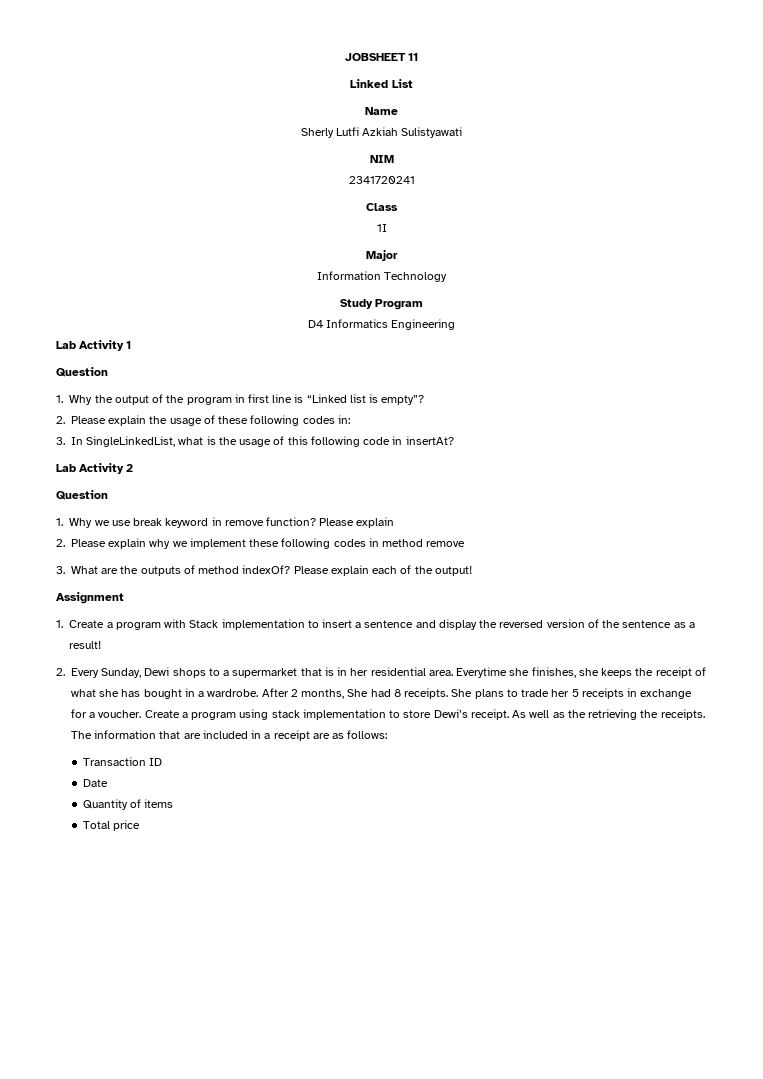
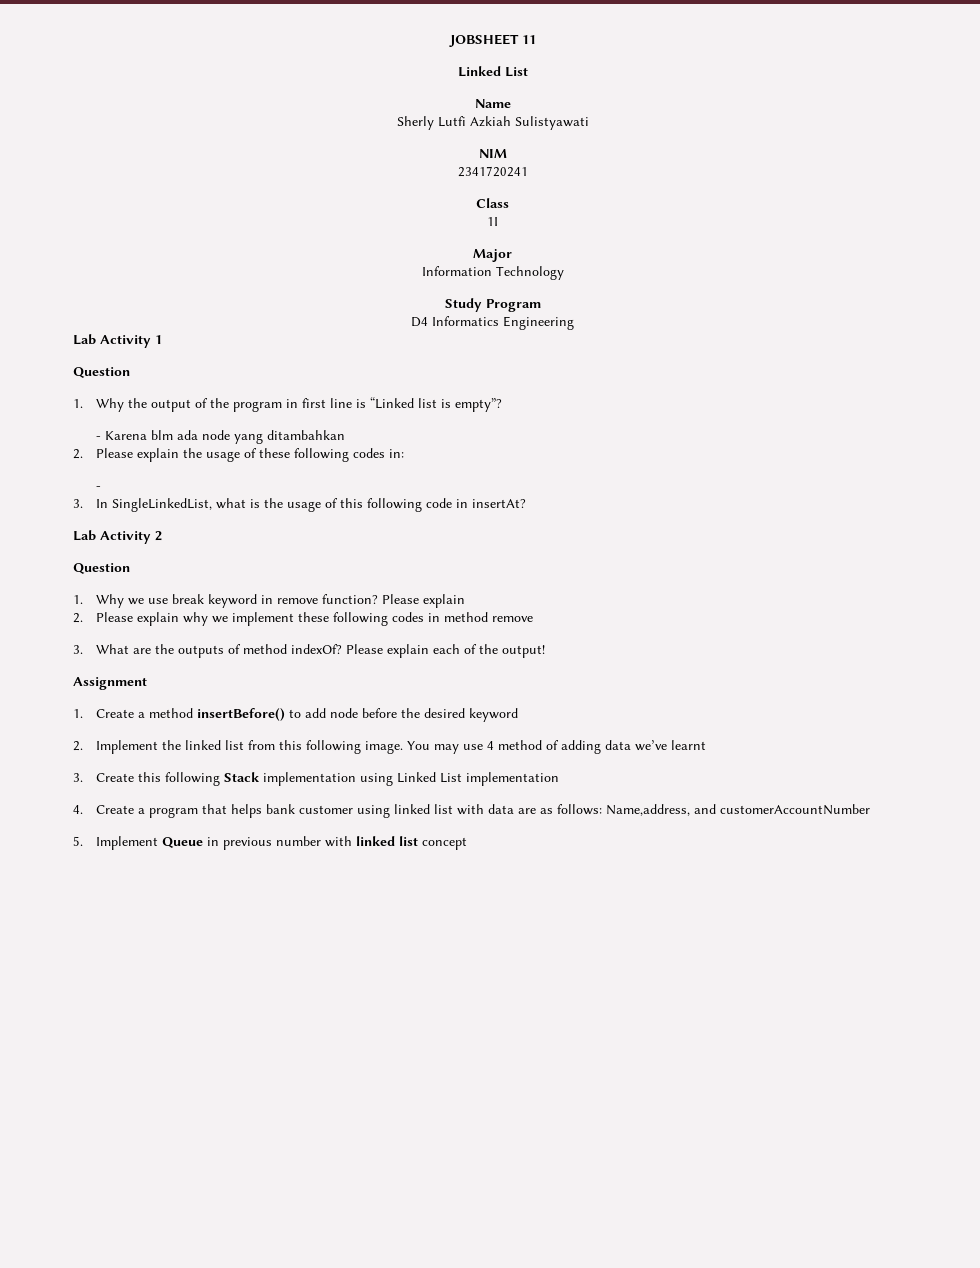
+ - Karena blm ada node yang ditambahkan
  2. Please explain the usage of these following codes in:
+ -
- 1. Create a program with Stack implementation to insert a sentence and display the reversed version of the sentence as a result!
- 2. Every Sunday, Dewi shops to a supermarket that is in her residential area. Everytime she finishes, she keeps the receipt of what she has bought in a wardrobe. After 2 months, She had 8 receipts. She plans to trade her 5 receipts in exchange for a voucher. Create a program using stack implementation to store Dewi’s receipt. As well as the retrieving the receipts. The information that are included in a receipt are as follows:
- Transaction ID
- Date
- Quantity of items
- Total price
+ 1. Create a method insertBefore() to add node before the desired keyword
+ 2. Implement the linked list from this following image. You may use 4 method of adding data we’ve learnt
+ 3. Create this following Stack implementation using Linked List implementation
+ 4. Create a program that helps bank customer using linked list with data are as follows: Name,address, and customerAccountNumber
+ 5. Implement Queue in previous number with linked list concept

